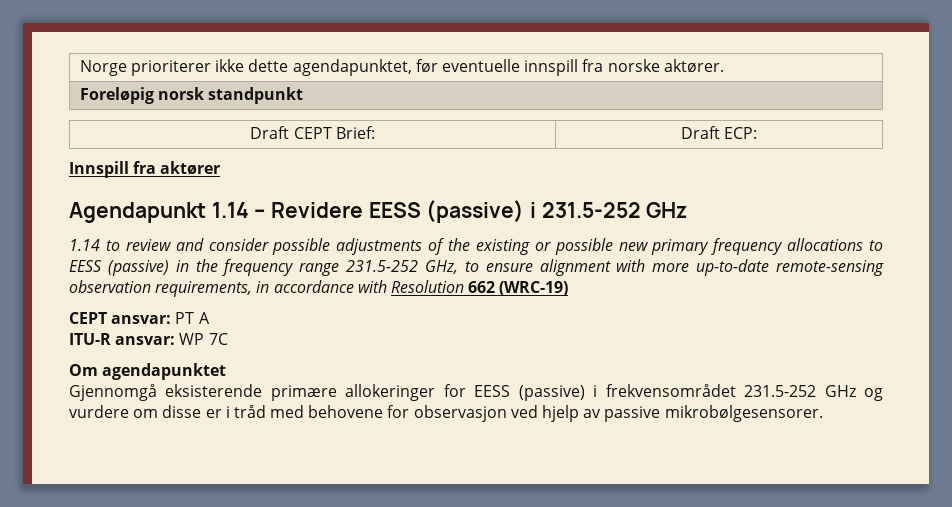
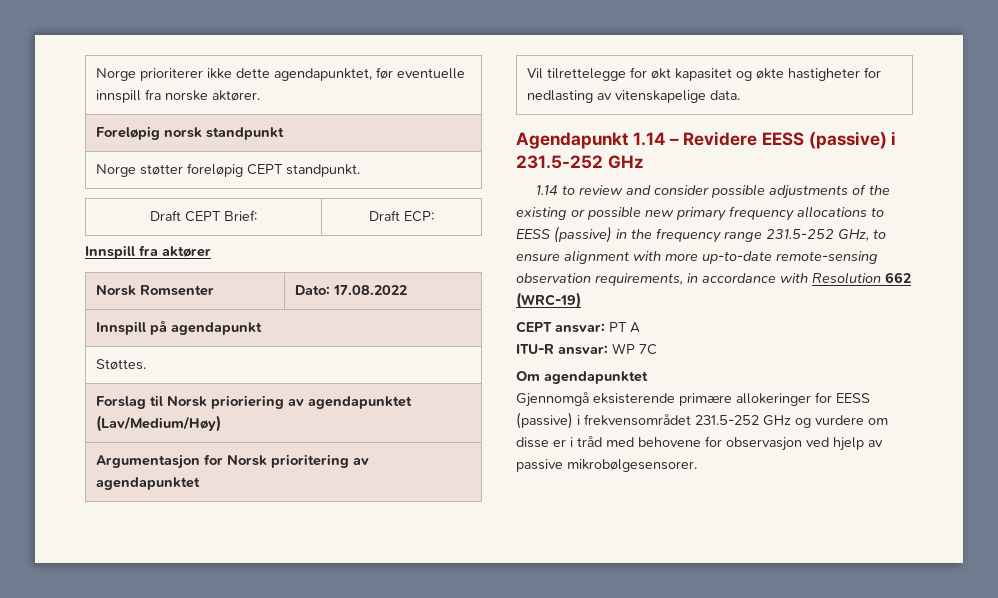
+ Norge støtter foreløpig CEPT standpunkt.
+ Norsk Romsenter | Dato: 17.08.2022
+ Innspill på agendapunkt
+ Støttes.
+ Forslag til Norsk prioriering av agendapunktet (Lav/Medium/Høy)
+ Argumentasjon for Norsk prioritering av agendapunktet
+ Vil tilrettelegge for økt kapasitet og økte hastigheter for nedlasting av vitenskapelige data.

